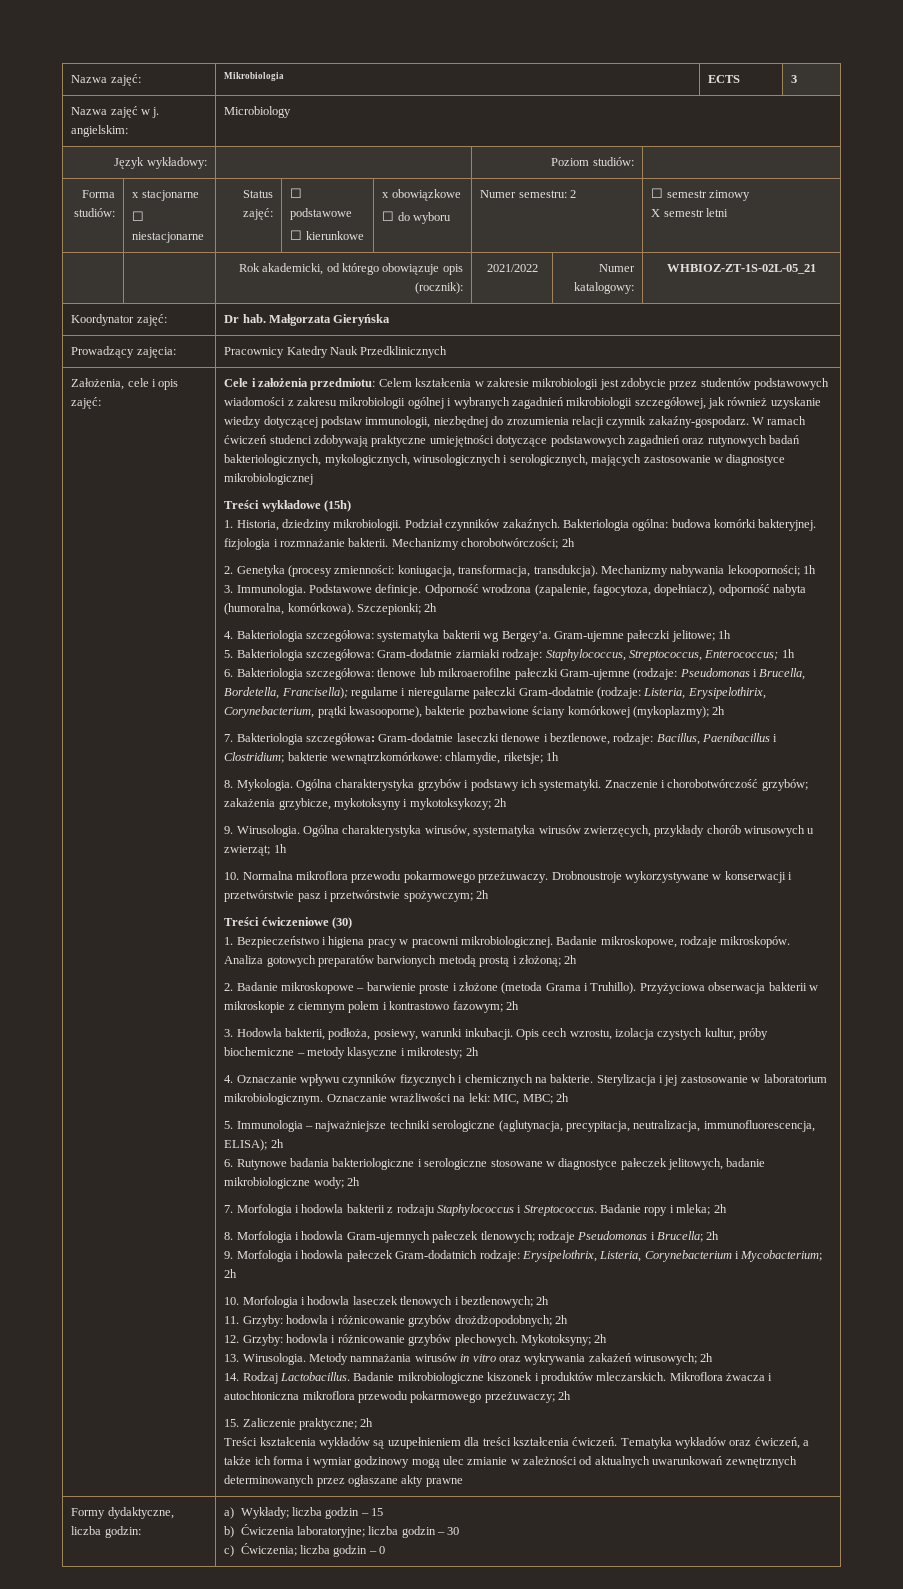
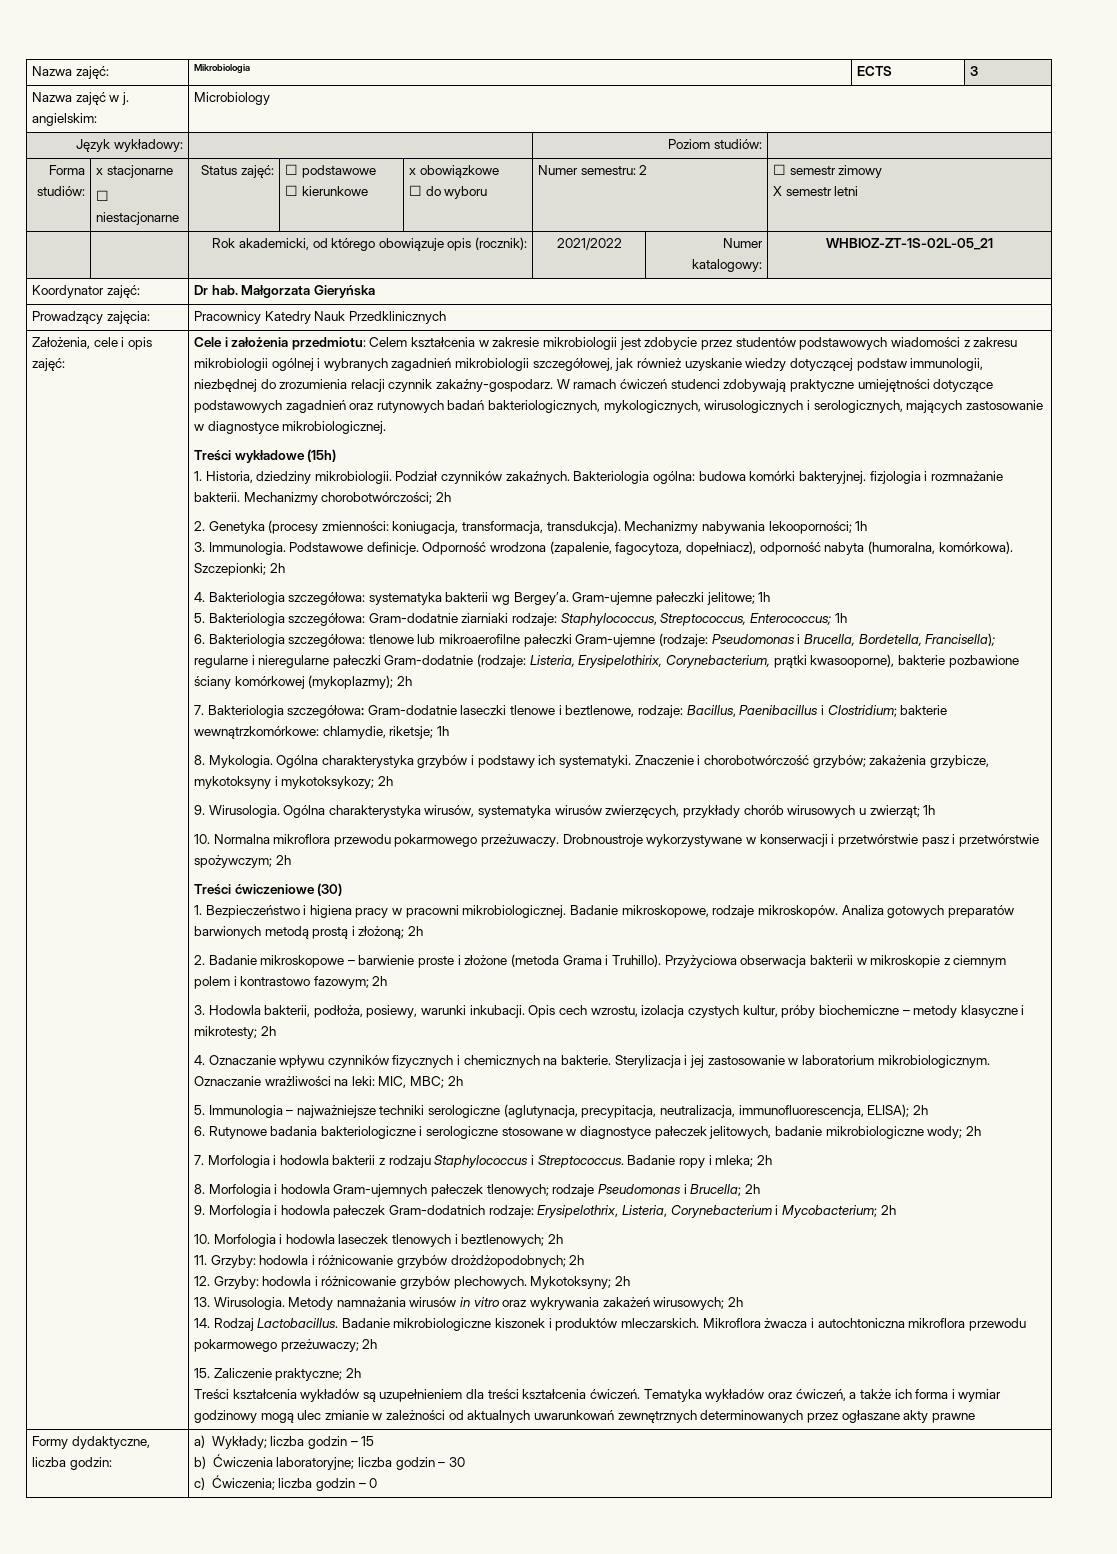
- W ramach ćwiczeń studenci zdobywają praktyczne umiejętności dotyczące podstawowych zagadnień oraz rutynowych badań bakteriologicznych, mykologicznych, wirusologicznych i serologicznych, mających zastosowanie w diagnostyce mikrobiologicznej
+ W ramach ćwiczeń studenci zdobywają praktyczne umiejętności dotyczące podstawowych zagadnień oraz rutynowych badań bakteriologicznych, mykologicznych, wirusologicznych i serologicznych, mających zastosowanie w diagnostyce mikrobiologicznej.

